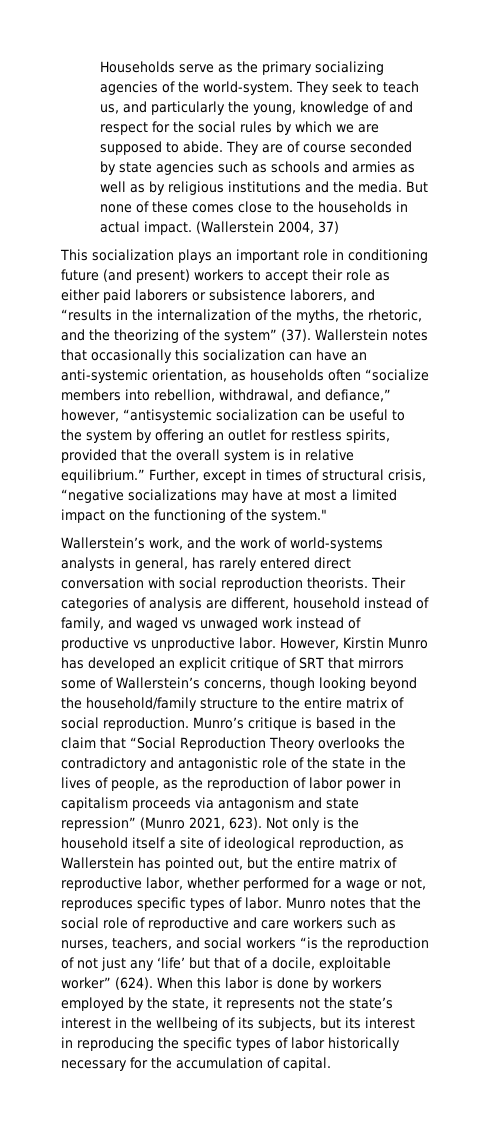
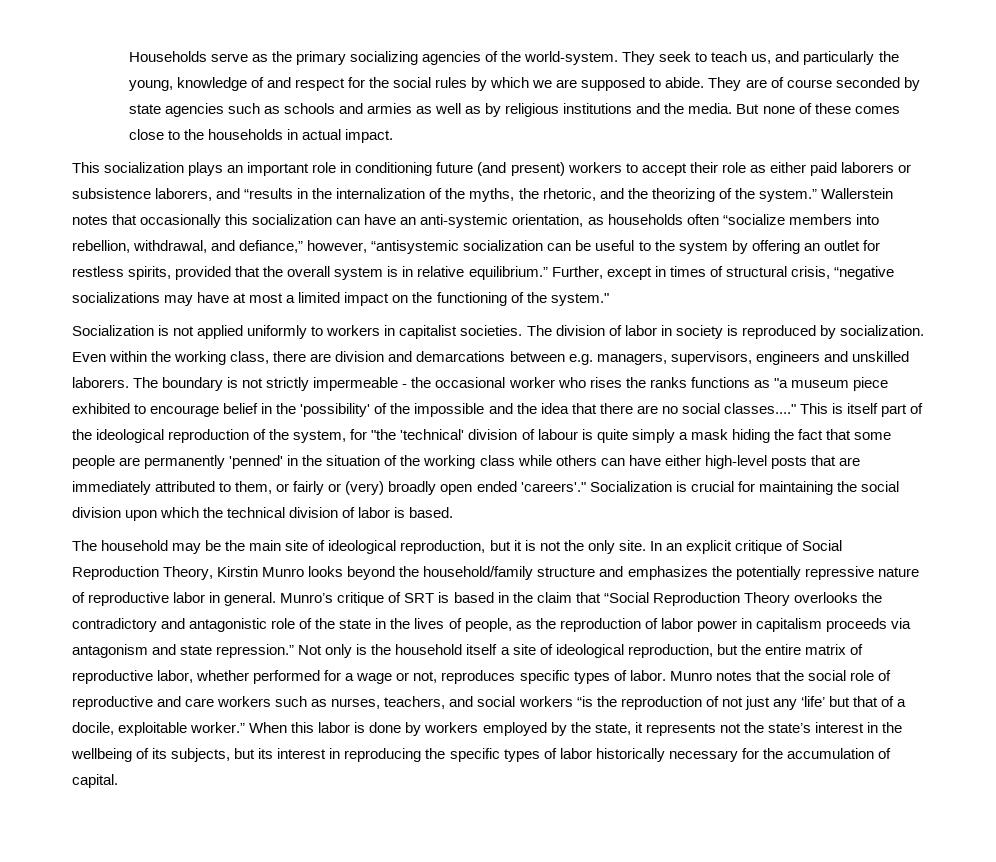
- (Wallerstein 2004, 37)
- This socialization plays an important role in conditioning future (and present) workers to accept their role as either paid laborers or subsistence laborers, and “results in the internalization of the myths, the rhetoric, and the theorizing of the system” (37).
+ This socialization plays an important role in conditioning future (and present) workers to accept their role as either paid laborers or subsistence laborers, and “results in the internalization of the myths, the rhetoric, and the theorizing of the system.”
- Wallerstein’s work, and the work of world-systems analysts in general, has rarely entered direct conversation with social reproduction theorists. Their categories of analysis are different, household instead of family, and waged vs unwaged work instead of productive vs unproductive labor. However, Kirstin Munro has developed an explicit critique of SRT that mirrors some of Wallerstein’s concerns, though looking beyond the household/family structure to the entire matrix of social reproduction. Munro’s critique is based in the claim that “Social Reproduction Theory overlooks the contradictory and antagonistic role of the state in the lives of people, as the reproduction of labor power in capitalism proceeds via antagonism and state repression” (Munro 2021, 623).
+ Socialization is not applied uniformly to workers in capitalist societies. The division of labor in society is reproduced by socialization. Even within the working class, there are division and demarcations between e.g. managers, supervisors, engineers and unskilled laborers. The boundary is not strictly impermeable - the occasional worker who rises the ranks functions as "a museum piece exhibited to encourage belief in the 'possibility' of the impossible and the idea that there are no social classes...." This is itself part of the ideological reproduction of the system, for "the 'technical' division of labour is quite simply a mask hiding the fact that some people are permanently 'penned' in the situation of the working class while others can have either high-level posts that are immediately attributed to them, or fairly or (very) broadly open ended 'careers'." Socialization is crucial for maintaining the social division upon which the technical division of labor is based.
+ The household may be the main site of ideological reproduction, but it is not the only site. In an explicit critique of Social Reproduction Theory, Kirstin Munro looks beyond the household/family structure and emphasizes the potentially repressive nature of reproductive labor in general. Munro’s critique of SRT is based in the claim that “Social Reproduction Theory overlooks the contradictory and antagonistic role of the state in the lives of people, as the reproduction of labor power in capitalism proceeds via antagonism and state repression.”
- Not only is the household itself a site of ideological reproduction, as Wallerstein has pointed out, but the entire matrix of reproductive labor, whether performed for a wage or not, reproduces specific types of labor.
+ Not only is the household itself a site of ideological reproduction, but the entire matrix of reproductive labor, whether performed for a wage or not, reproduces specific types of labor.
- Munro notes that the social role of reproductive and care workers such as nurses, teachers, and social workers “is the reproduction of not just any ‘life’ but that of a docile, exploitable worker” (624).
+ Munro notes that the social role of reproductive and care workers such as nurses, teachers, and social workers “is the reproduction of not just any ‘life’ but that of a docile, exploitable worker.”

